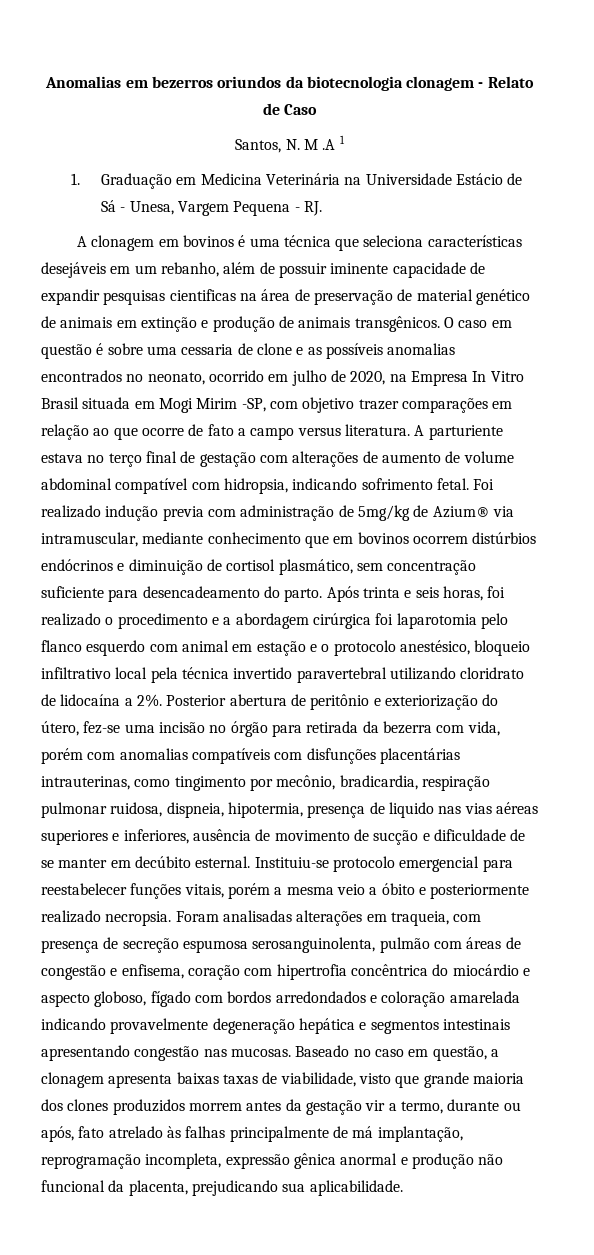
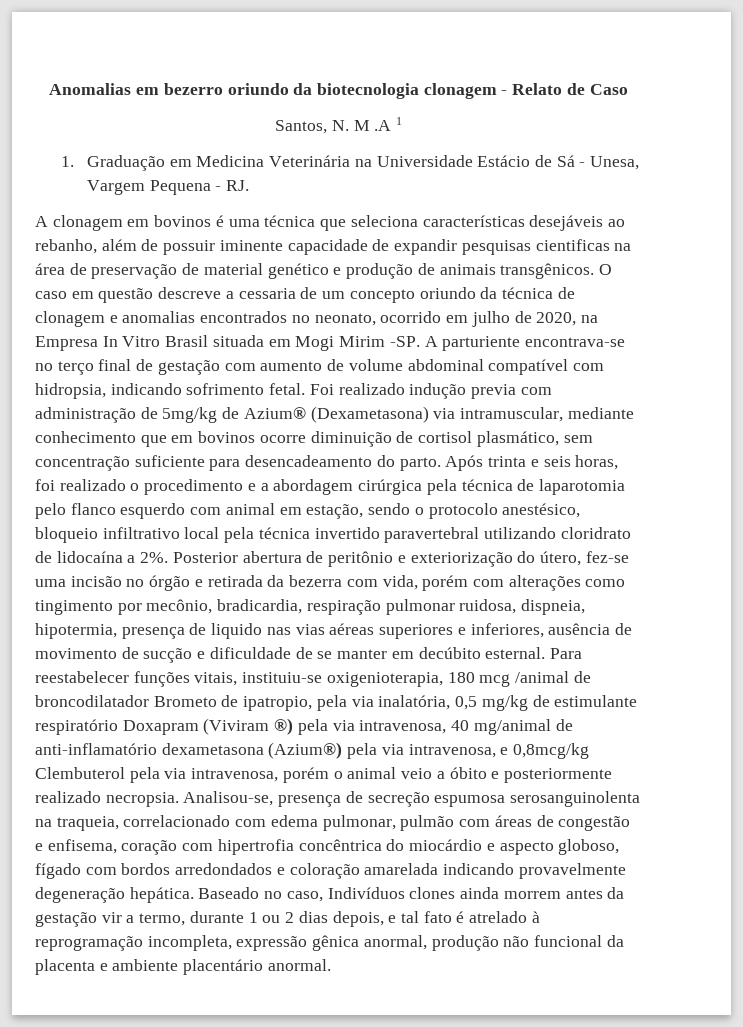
- Anomalias em bezerros oriundos da biotecnologia clonagem - Relato de Caso
+ Anomalias em bezerro oriundo da biotecnologia clonagem - Relato de Caso
- A clonagem em bovinos é uma técnica que seleciona características desejáveis em um rebanho, além de possuir iminente capacidade de expandir pesquisas cientificas na área de preservação de material genético de animais em extinção e produção de animais transgênicos.
+ A clonagem em bovinos é uma técnica que seleciona características desejáveis ao rebanho, além de possuir iminente capacidade de expandir pesquisas cientificas na área de preservação de material genético e produção de animais transgênicos.
- O caso em questão é sobre uma cessaria de clone e as possíveis anomalias encontrados no neonato, ocorrido em julho de 2020, na Empresa In Vitro Brasil situada em Mogi Mirim -SP, com objetivo trazer comparações em relação ao que ocorre de fato a campo versus literatura.
+ O caso em questão descreve a cessaria de um concepto oriundo da técnica de clonagem e anomalias encontrados no neonato, ocorrido em julho de 2020, na Empresa In Vitro Brasil situada em Mogi Mirim -SP.
- A parturiente estava no terço final de gestação com alterações de aumento de volume abdominal compatível com hidropsia, indicando sofrimento fetal.
+ A parturiente encontrava-se no terço final de gestação com aumento de volume abdominal compatível com hidropsia, indicando sofrimento fetal.
- Foi realizado indução previa com administração de 5mg/kg de Azium® via intramuscular, mediante conhecimento que em bovinos ocorrem distúrbios endócrinos e diminuição de cortisol plasmático, sem concentração suficiente para desencadeamento do parto.
+ Foi realizado indução previa com administração de 5mg/kg de Azium® (Dexametasona) via intramuscular, mediante conhecimento que em bovinos ocorre diminuição de cortisol plasmático, sem concentração suficiente para desencadeamento do parto.
- Após trinta e seis horas, foi realizado o procedimento e a abordagem cirúrgica foi laparotomia pelo flanco esquerdo com animal em estação e o protocolo anestésico, bloqueio infiltrativo local pela técnica invertido paravertebral utilizando cloridrato de lidocaína a 2%.
+ Após trinta e seis horas, foi realizado o procedimento e a abordagem cirúrgica pela técnica de laparotomia pelo flanco esquerdo com animal em estação, sendo o protocolo anestésico, bloqueio infiltrativo local pela técnica invertido paravertebral utilizando cloridrato de lidocaína a 2%.
- Posterior abertura de peritônio e exteriorização do útero, fez-se uma incisão no órgão para retirada da bezerra com vida, porém com anomalias compatíveis com disfunções placentárias intrauterinas, como tingimento por mecônio, bradicardia, respiração pulmonar ruidosa, dispneia, hipotermia, presença de liquido nas vias aéreas superiores e inferiores, ausência de movimento de sucção e dificuldade de se manter em decúbito esternal.
+ Posterior abertura de peritônio e exteriorização do útero, fez-se uma incisão no órgão e retirada da bezerra com vida, porém com alterações como tingimento por mecônio, bradicardia, respiração pulmonar ruidosa, dispneia, hipotermia, presença de liquido nas vias aéreas superiores e inferiores, ausência de movimento de sucção e dificuldade de se manter em decúbito esternal.
- Instituiu-se protocolo emergencial para reestabelecer funções vitais, porém a mesma veio a óbito e posteriormente realizado necropsia.
+ Para reestabelecer funções vitais, instituiu-se oxigenioterapia, 180 mcg /animal de broncodilatador Brometo de ipatropio, pela via inalatória, 0,5 mg/kg de estimulante respiratório Doxapram (Viviram ®) pela via intravenosa, 40 mg/animal de anti-inflamatório dexametasona (Azium®) pela via intravenosa, e 0,8mcg/kg Clembuterol pela via intravenosa, porém o animal veio a óbito e posteriormente realizado necropsia.
- Foram analisadas alterações em traqueia, com presença de secreção espumosa serosanguinolenta, pulmão com áreas de congestão e enfisema, coração com hipertrofia concêntrica do miocárdio e aspecto globoso, fígado com bordos arredondados e coloração amarelada indicando provavelmente degeneração hepática e segmentos intestinais apresentando congestão nas mucosas. Baseado no caso em questão, a clonagem apresenta baixas taxas de viabilidade, visto que grande maioria dos clones produzidos morrem antes da gestação vir a termo, durante ou após, fato atrelado às falhas principalmente de má implantação, reprogramação incompleta, expressão gênica anormal e produção não funcional da placenta, prejudicando sua aplicabilidade.
+ Analisou-se, presença de secreção espumosa serosanguinolenta na traqueia, correlacionado com edema pulmonar, pulmão com áreas de congestão e enfisema, coração com hipertrofia concêntrica do miocárdio e aspecto globoso, fígado com bordos arredondados e coloração amarelada indicando provavelmente degeneração hepática. Baseado no caso, Indivíduos clones ainda morrem antes da gestação vir a termo, durante 1 ou 2 dias depois, e tal fato é atrelado à reprogramação incompleta, expressão gênica anormal, produção não funcional da placenta e ambiente placentário anormal.

